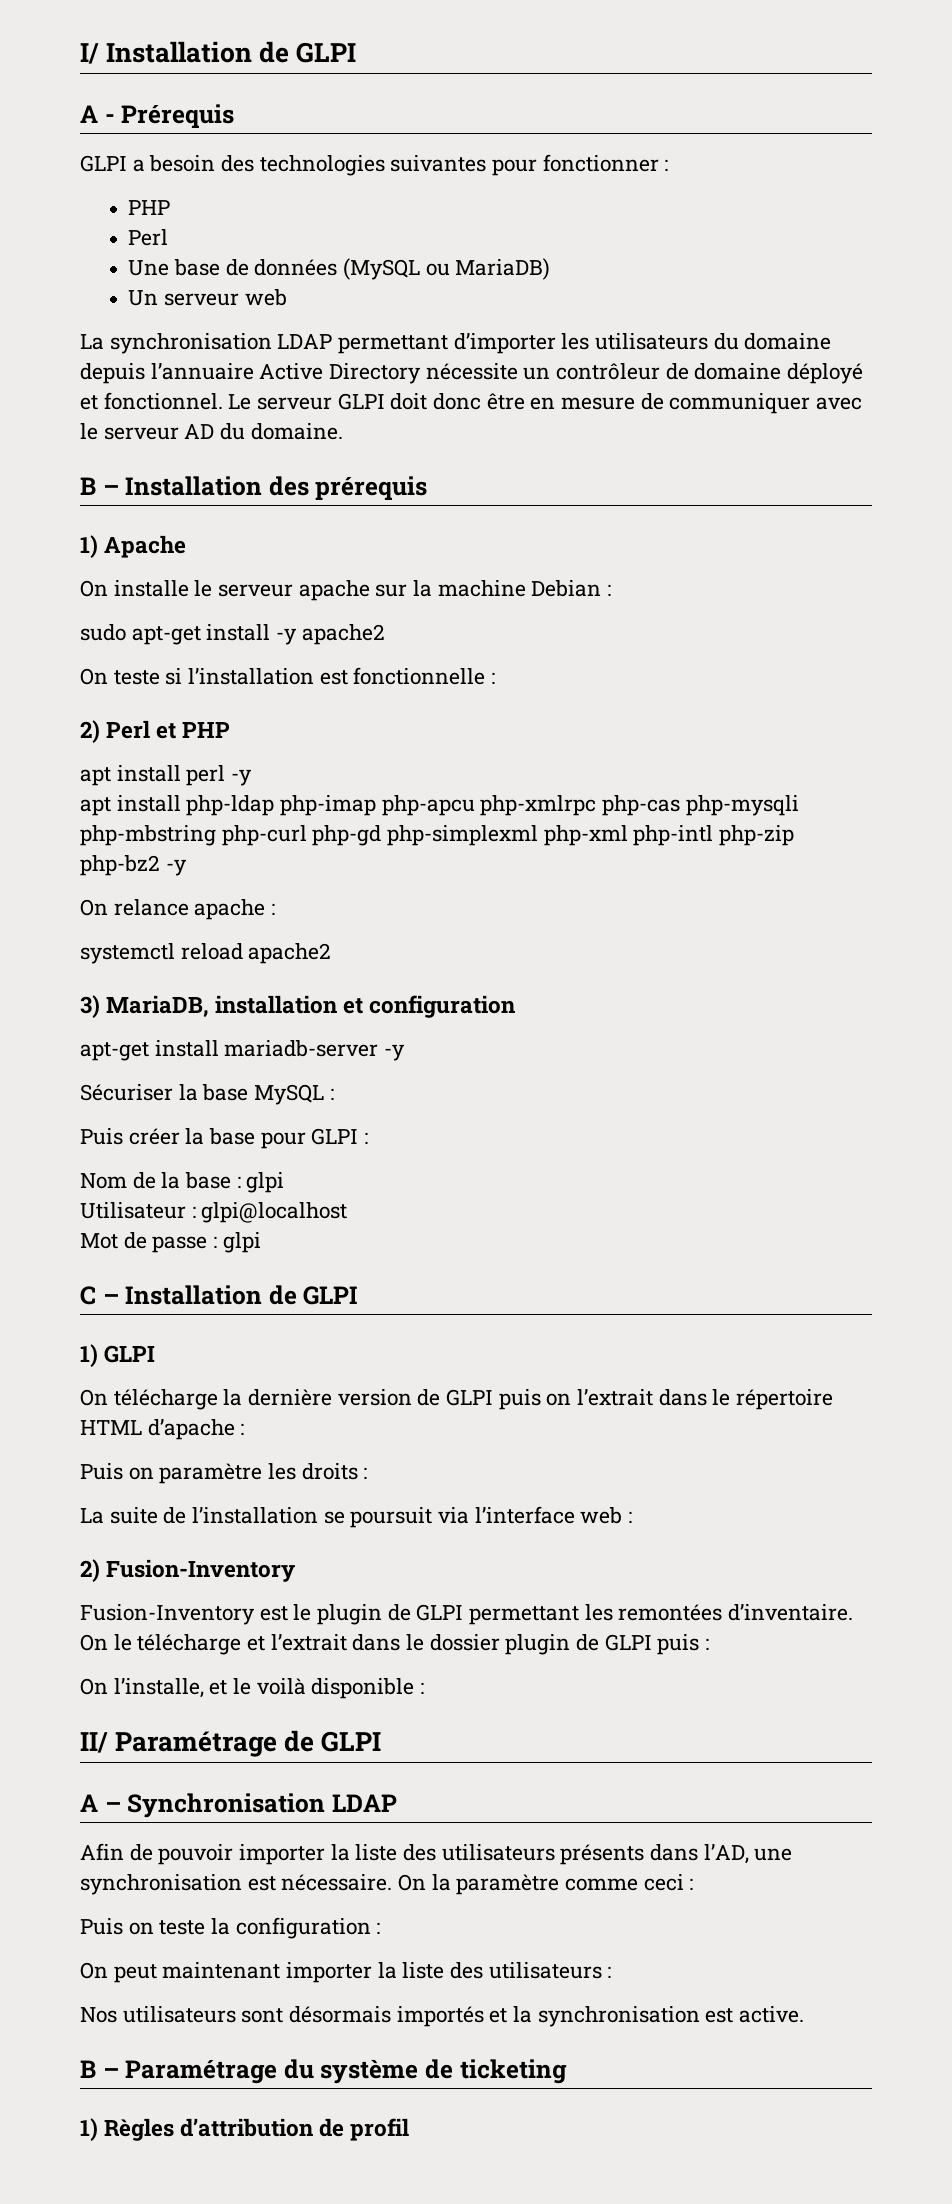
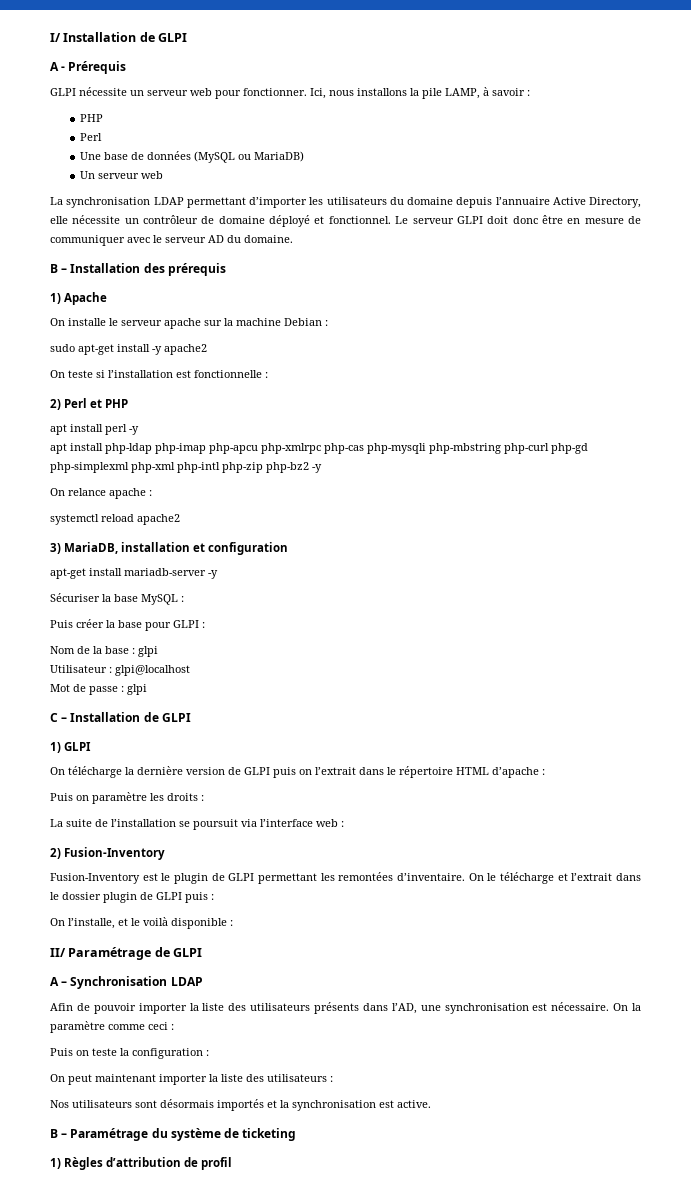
- GLPI a besoin des technologies suivantes pour fonctionner :
+ GLPI nécessite un serveur web pour fonctionner. Ici, nous installons la pile LAMP, à savoir :
- La synchronisation LDAP permettant d’importer les utilisateurs du domaine depuis l’annuaire Active Directory nécessite un contrôleur de domaine déployé et fonctionnel.
+ La synchronisation LDAP permettant d’importer les utilisateurs du domaine depuis l’annuaire Active Directory, elle nécessite un contrôleur de domaine déployé et fonctionnel.

